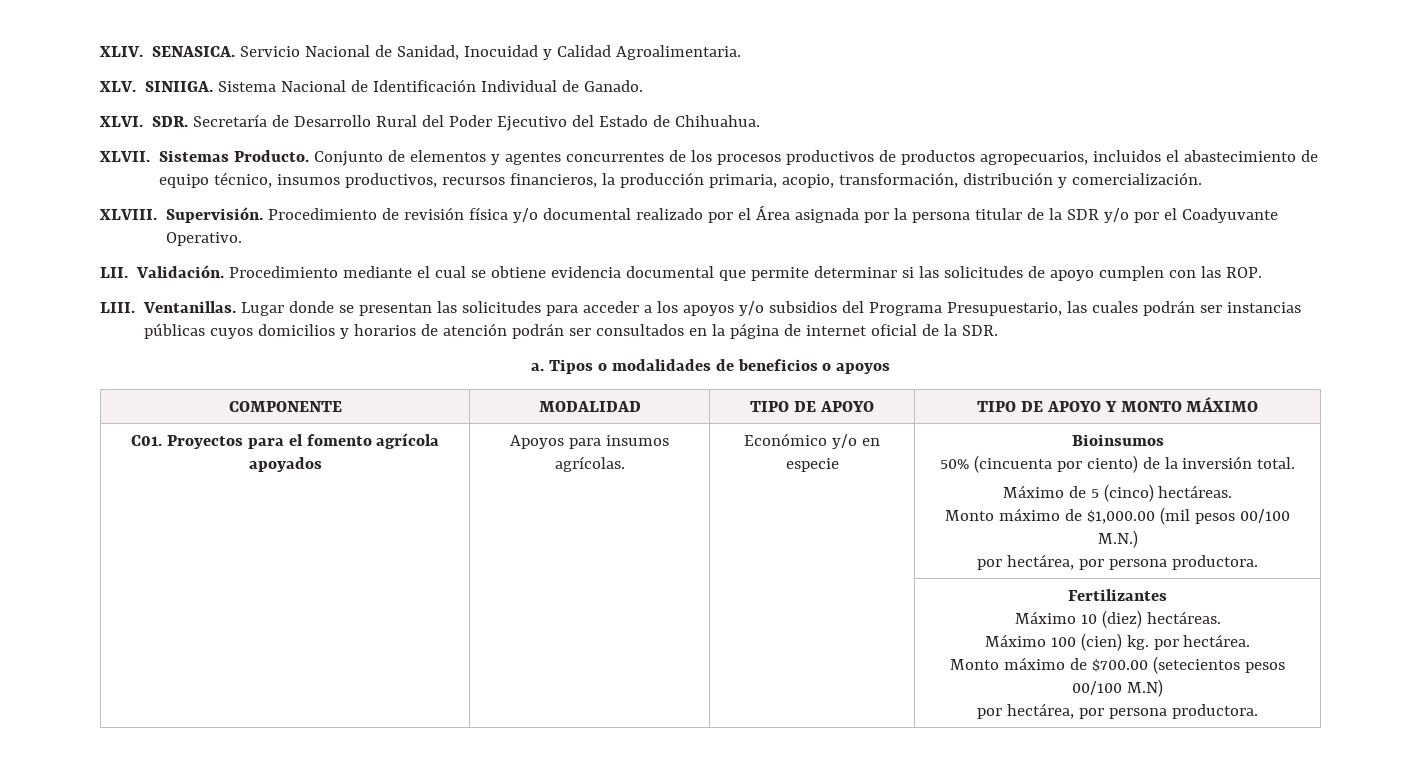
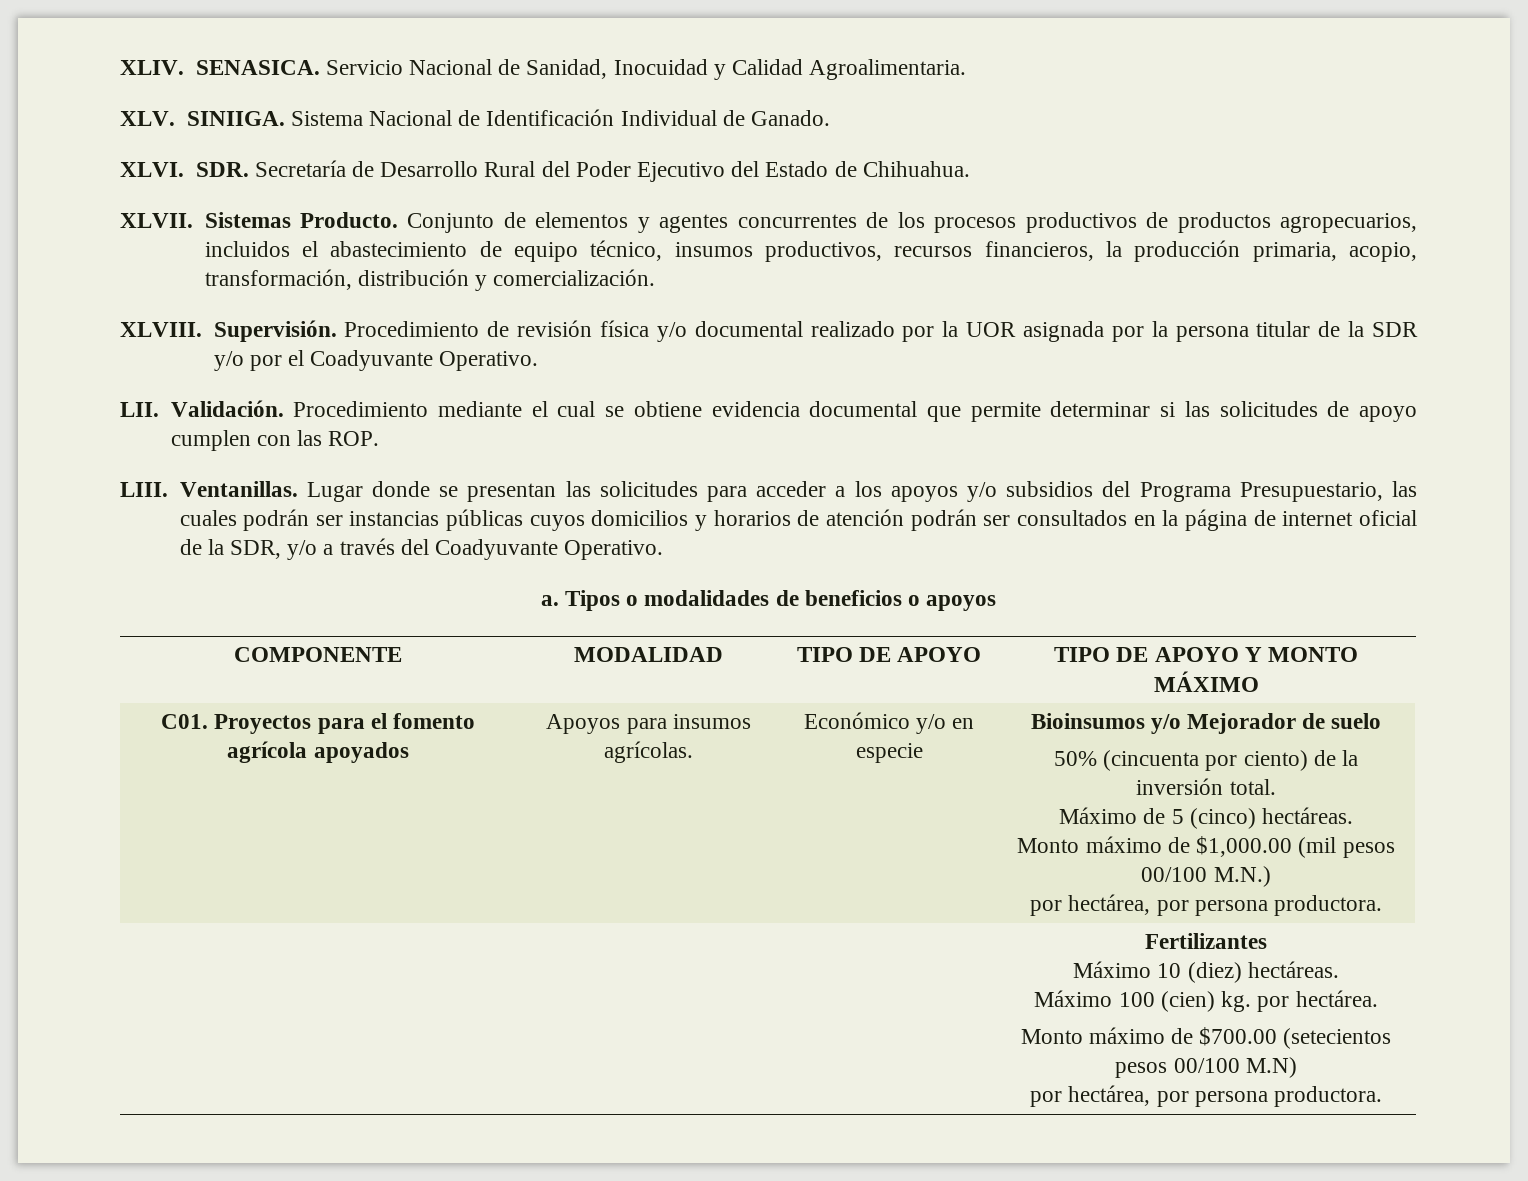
- Procedimiento de revisión física y/o documental realizado por el Área asignada por la persona titular de la SDR y/o por el Coadyuvante Operativo.
+ Procedimiento de revisión física y/o documental realizado por la UOR asignada por la persona titular de la SDR y/o por el Coadyuvante Operativo.
- Lugar donde se presentan las solicitudes para acceder a los apoyos y/o subsidios del Programa Presupuestario, las cuales podrán ser instancias públicas cuyos domicilios y horarios de atención podrán ser consultados en la página de internet oficial de la SDR.
+ Lugar donde se presentan las solicitudes para acceder a los apoyos y/o subsidios del Programa Presupuestario, las cuales podrán ser instancias públicas cuyos domicilios y horarios de atención podrán ser consultados en la página de internet oficial de la SDR, y/o a través del Coadyuvante Operativo.
- Bioinsumos
+ Bioinsumos y/o Mejorador de suelo

